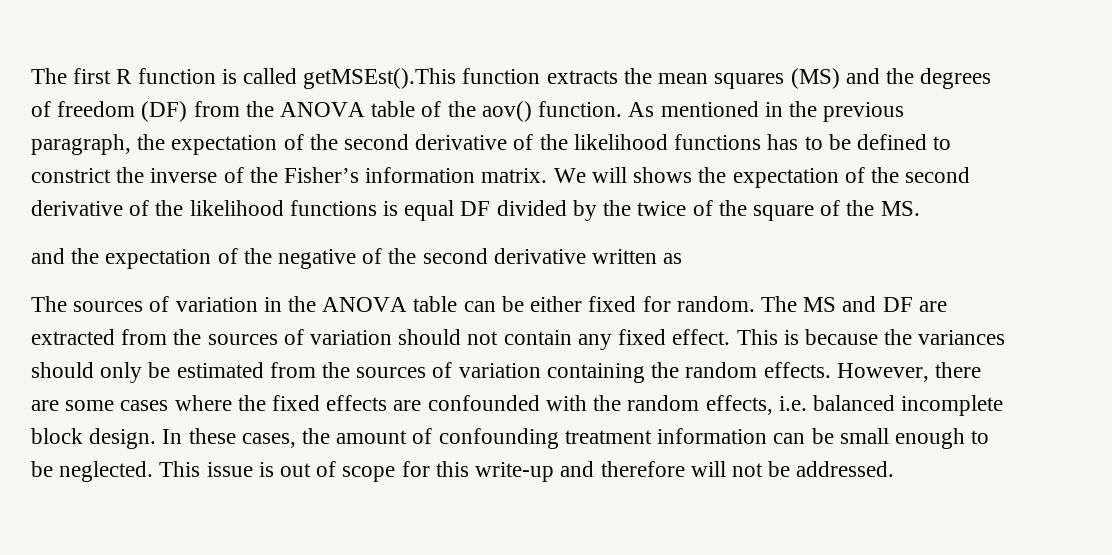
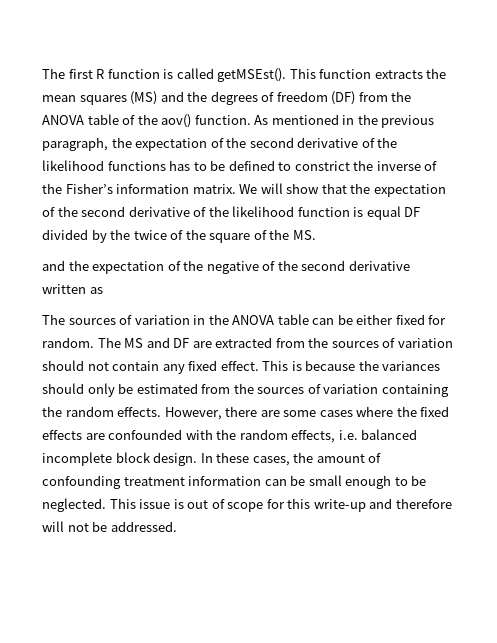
- The first R function is called getMSEst().This function extracts the mean squares (MS) and the degrees of freedom (DF) from the ANOVA table of the aov() function.
+ The first R function is called getMSEst(). This function extracts the mean squares (MS) and the degrees of freedom (DF) from the ANOVA table of the aov() function.
- We will shows the expectation of the second derivative of the likelihood functions is equal DF divided by the twice of the square of the MS.
+ We will show that the expectation of the second derivative of the likelihood function is equal DF divided by the twice of the square of the MS.

